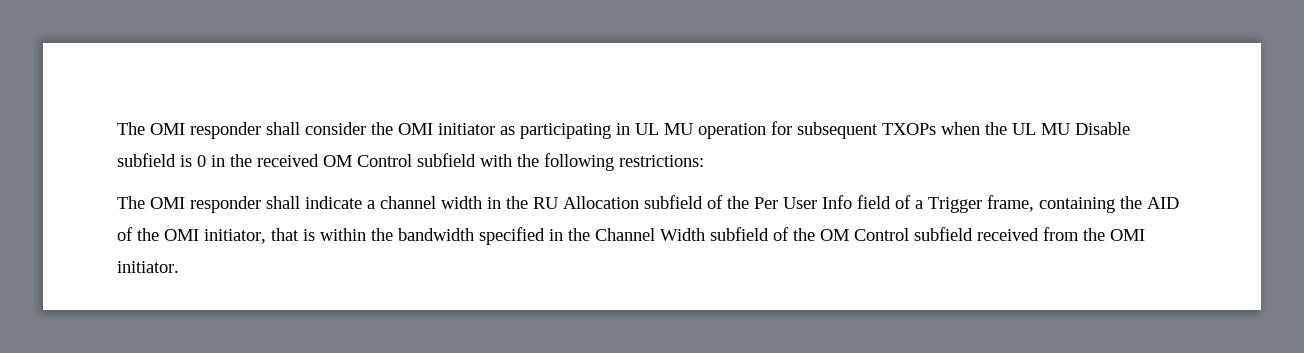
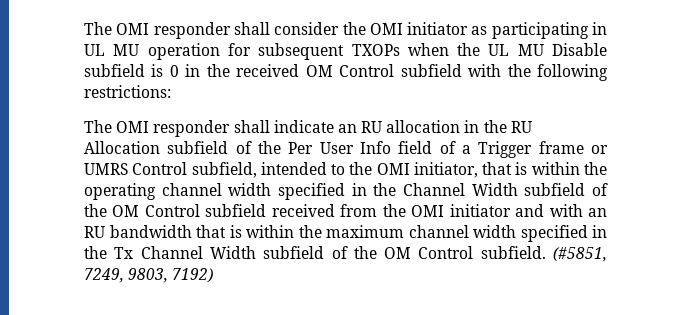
- The OMI responder shall indicate a channel width in the RU Allocation subfield of the Per User Info field of a Trigger frame, containing the AID of the OMI initiator, that is within the bandwidth specified in the Channel Width subfield of the OM Control subfield received from the OMI initiator.
+ The OMI responder shall indicate an RU allocation in the RU Allocation subfield of the Per User Info field of a Trigger frame or UMRS Control subfield, intended to the OMI initiator, that is within the operating channel width specified in the Channel Width subfield of the OM Control subfield received from the OMI initiator and with an RU bandwidth that is within the maximum channel width specified in the Tx Channel Width subfield of the OM Control subfield. (#5851, 7249, 9803, 7192)

